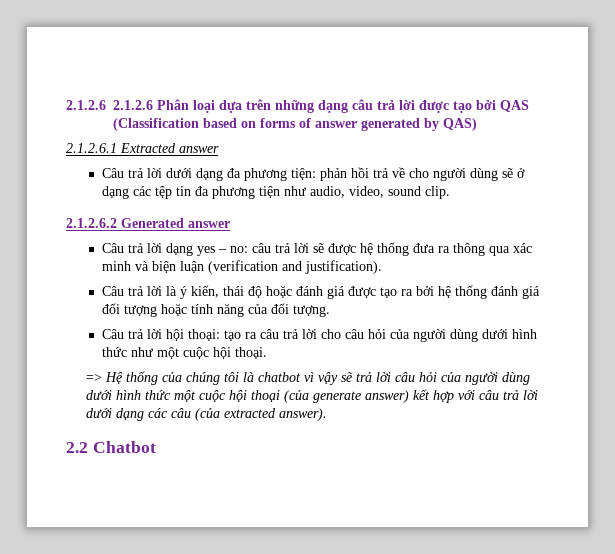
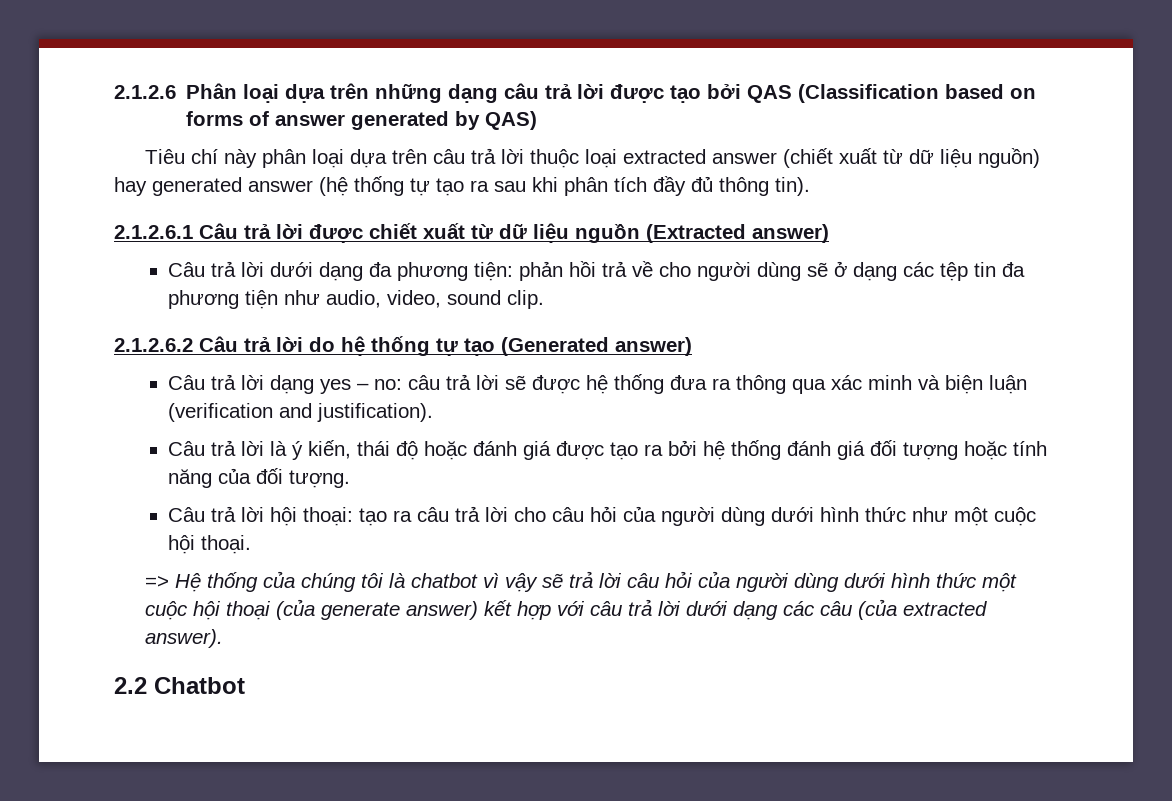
- 2.1.2.6 2.1.2.6 Phân loại dựa trên những dạng câu trả lời được tạo bởi QAS (Classification based on forms of answer generated by QAS)
+ 2.1.2.6 Phân loại dựa trên những dạng câu trả lời được tạo bởi QAS (Classification based on forms of answer generated by QAS)
- 2.1.2.6.1 Extracted answer
+ Tiêu chí này phân loại dựa trên câu trả lời thuộc loại extracted answer (chiết xuất từ dữ liệu nguồn) hay generated answer (hệ thống tự tạo ra sau khi phân tích đầy đủ thông tin).
+ 2.1.2.6.1 Câu trả lời được chiết xuất từ dữ liệu nguồn (Extracted answer)
- 2.1.2.6.2 Generated answer
+ 2.1.2.6.2 Câu trả lời do hệ thống tự tạo (Generated answer)

